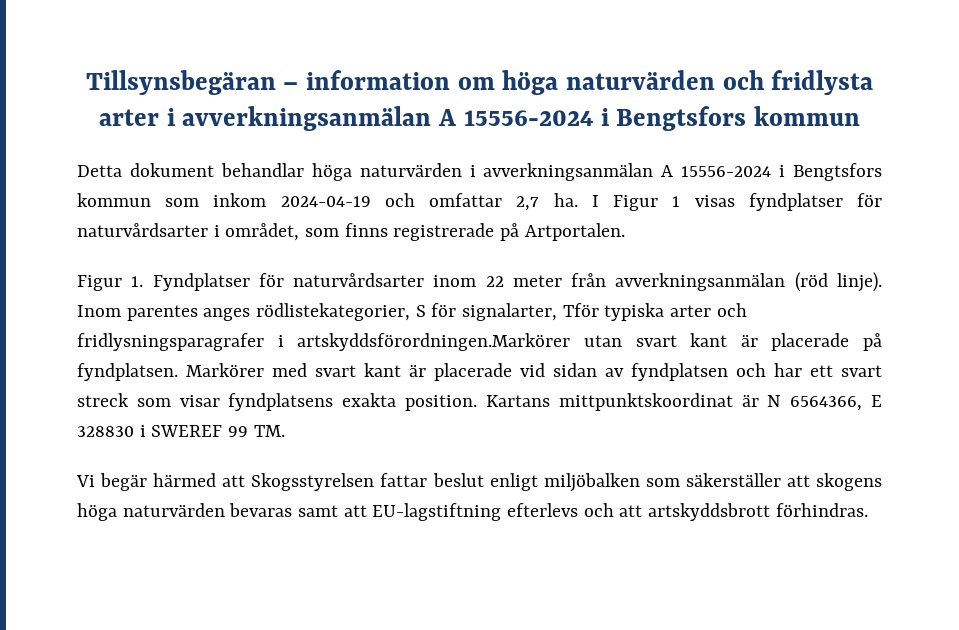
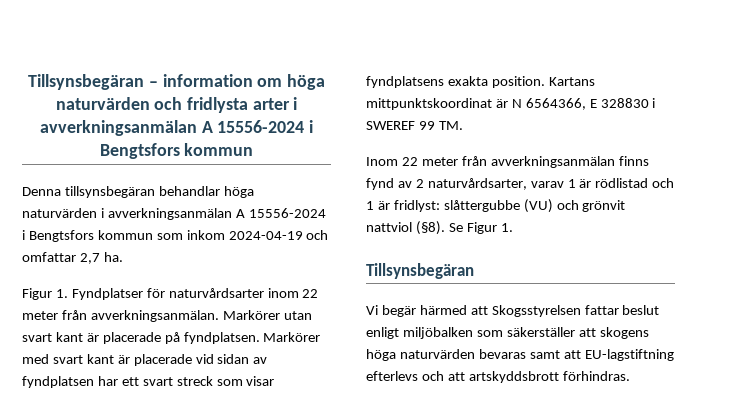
- Detta dokument behandlar höga naturvärden i avverkningsanmälan A 15556-2024 i Bengtsfors kommun som inkom 2024-04-19 och omfattar 2,7 ha. I Figur 1 visas fyndplatser för naturvårdsarter i området, som finns registrerade på Artportalen.
+ Denna tillsynsbegäran behandlar höga naturvärden i avverkningsanmälan A 15556-2024 i Bengtsfors kommun som inkom 2024-04-19 och omfattar 2,7 ha.
- Figur 1. Fyndplatser för naturvårdsarter inom 22 meter från avverkningsanmälan (röd linje). Inom parentes anges rödlistekategorier, S för signalarter, Tför typiska arter och fridlysningsparagrafer i artskyddsförordningen.Markörer utan svart kant är placerade på fyndplatsen.
+ Figur 1. Fyndplatser för naturvårdsarter inom 22 meter från avverkningsanmälan. Markörer utan svart kant är placerade på fyndplatsen.
- Markörer med svart kant är placerade vid sidan av fyndplatsen och har ett svart streck som visar fyndplatsens exakta position.
+ Markörer med svart kant är placerade vid sidan av fyndplatsen har ett svart streck som visar fyndplatsens exakta position.
+ Inom 22 meter från avverkningsanmälan finns fynd av 2 naturvårdsarter, varav 1 är rödlistad och 1 är fridlyst: slåttergubbe (VU) och grönvit nattviol (§8). Se Figur 1.
+ Tillsynsbegäran

